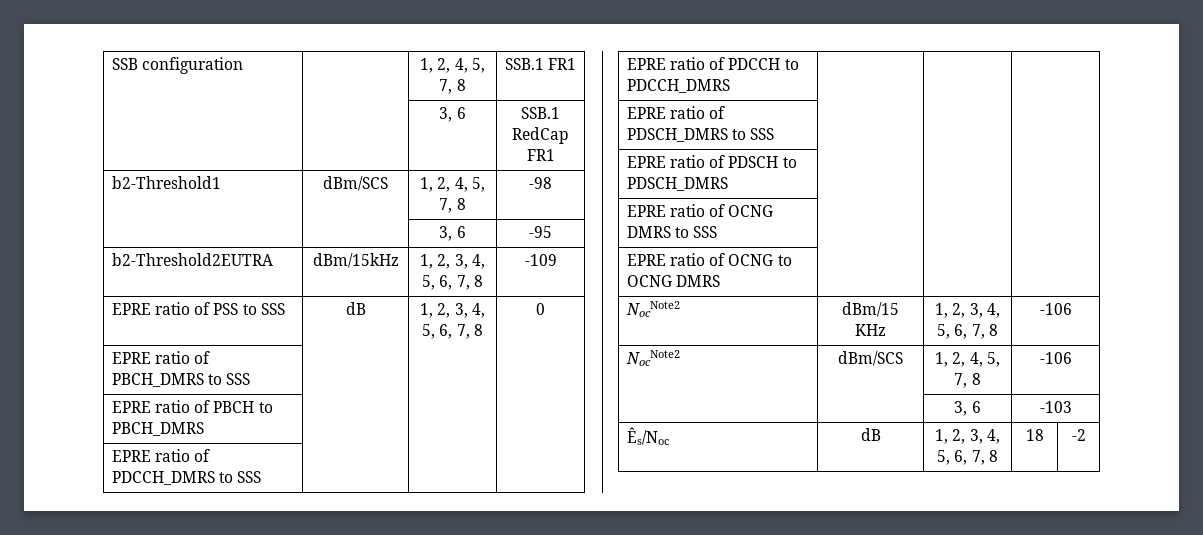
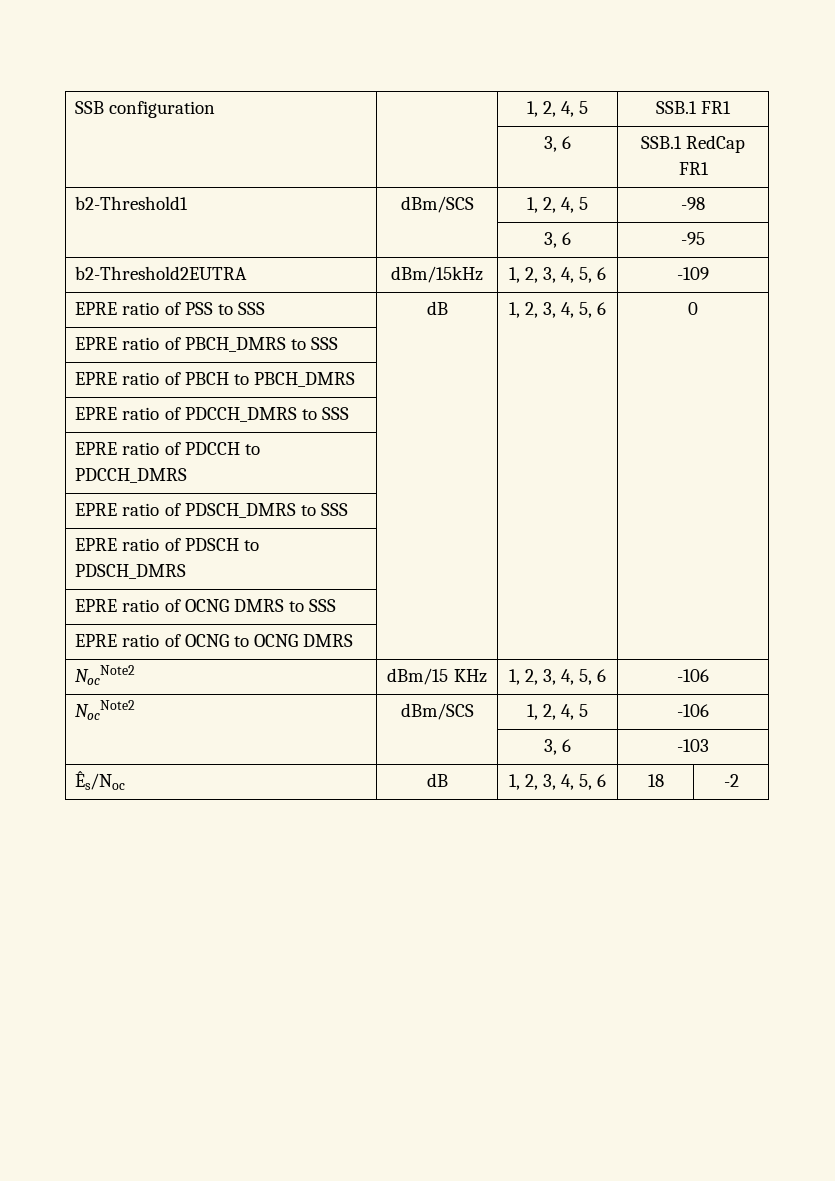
- SSB configuration | | 1, 2, 4, 5, 7, 8 | SSB.1 FR1
+ SSB configuration | | 1, 2, 4, 5 | SSB.1 FR1
- b2-Threshold1 | dBm/SCS | 1, 2, 4, 5, 7, 8 | -98
+ b2-Threshold1 | dBm/SCS | 1, 2, 4, 5 | -98
- b2-Threshold2EUTRA | dBm/15kHz | 1, 2, 3, 4, 5, 6, 7, 8 | -109
+ b2-Threshold2EUTRA | dBm/15kHz | 1, 2, 3, 4, 5, 6 | -109
- EPRE ratio of PSS to SSS | dB | 1, 2, 3, 4, 5, 6, 7, 8 | 0
+ EPRE ratio of PSS to SSS | dB | 1, 2, 3, 4, 5, 6 | 0
- NocNote2 | dBm/15 KHz | 1, 2, 3, 4, 5, 6, 7, 8 | -106
+ NocNote2 | dBm/15 KHz | 1, 2, 3, 4, 5, 6 | -106
- NocNote2 | dBm/SCS | 1, 2, 4, 5, 7, 8 | -106
+ NocNote2 | dBm/SCS | 1, 2, 4, 5 | -106
- Ês/Noc | dB | 1, 2, 3, 4, 5, 6, 7, 8 | 18 | -2
+ Ês/Noc | dB | 1, 2, 3, 4, 5, 6 | 18 | -2

